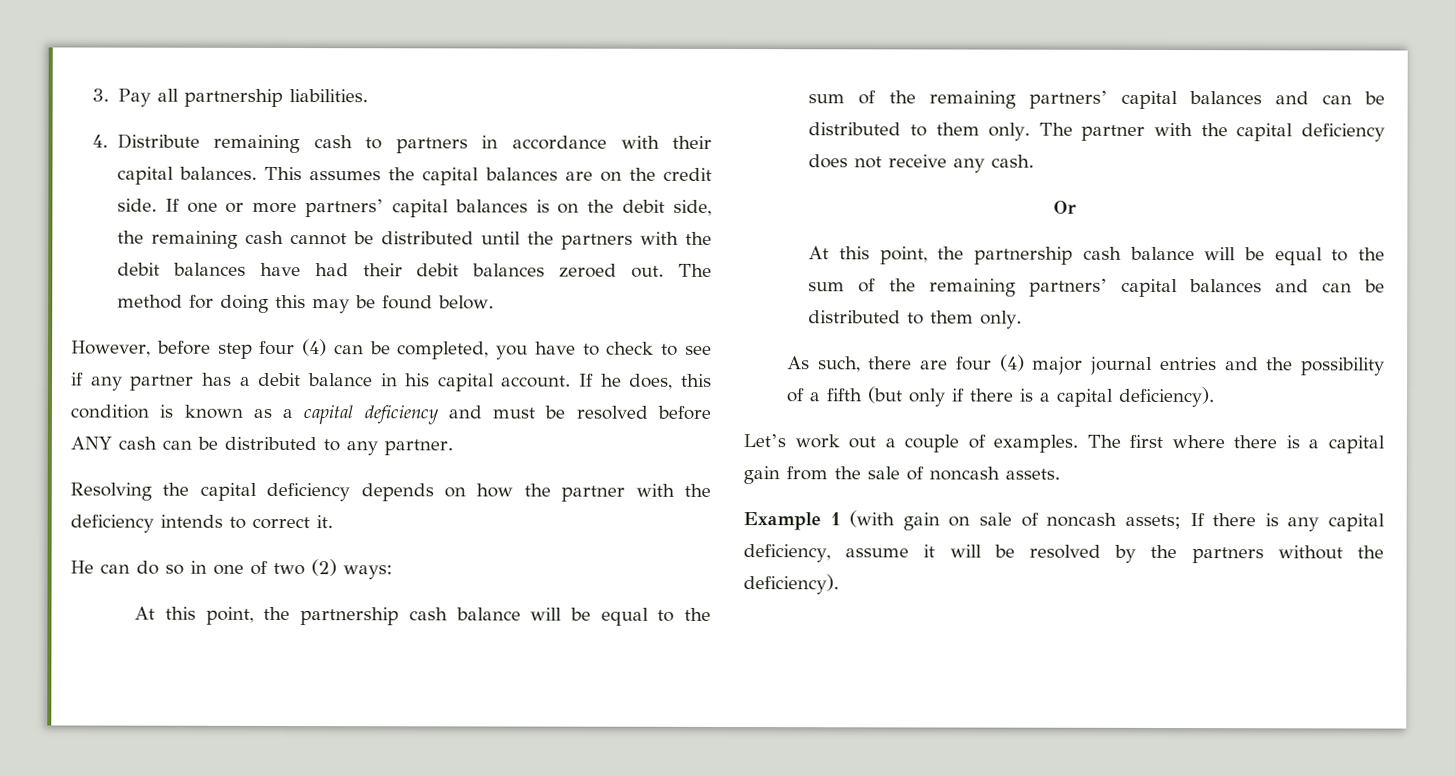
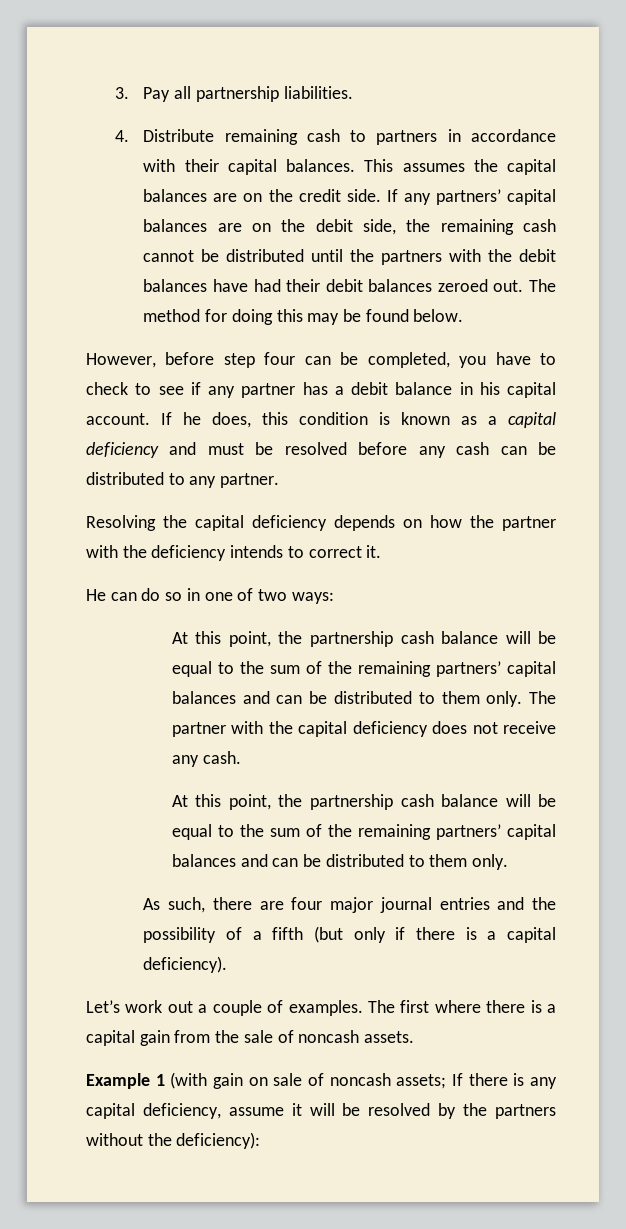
- If one or more partners’ capital balances is on the debit side, the remaining cash cannot be distributed until the partners with the debit balances have had their debit balances zeroed out.
+ If any partners’ capital balances are on the debit side, the remaining cash cannot be distributed until the partners with the debit balances have had their debit balances zeroed out.
- However, before step four (4) can be completed, you have to check to see if any partner has a debit balance in his capital account.
+ However, before step four can be completed, you have to check to see if any partner has a debit balance in his capital account.
- If he does, this condition is known as a capital deficiency and must be resolved before ANY cash can be distributed to any partner.
+ If he does, this condition is known as a capital deficiency and must be resolved before any cash can be distributed to any partner.
- He can do so in one of two (2) ways:
+ He can do so in one of two ways:
- Or
- As such, there are four (4) major journal entries and the possibility of a fifth (but only if there is a capital deficiency).
+ As such, there are four major journal entries and the possibility of a fifth (but only if there is a capital deficiency).
- Example 1 (with gain on sale of noncash assets; If there is any capital deficiency, assume it will be resolved by the partners without the deficiency).
+ Example 1 (with gain on sale of noncash assets; If there is any capital deficiency, assume it will be resolved by the partners without the deficiency):

